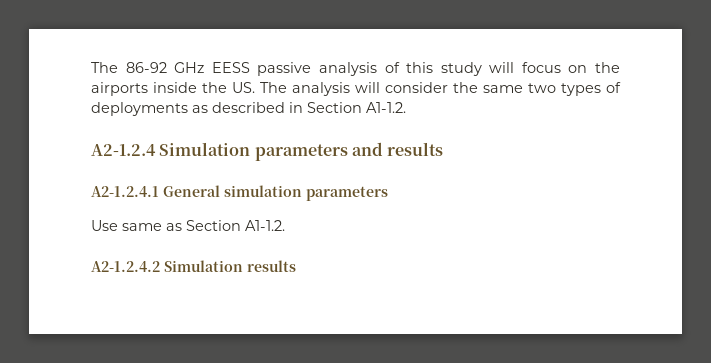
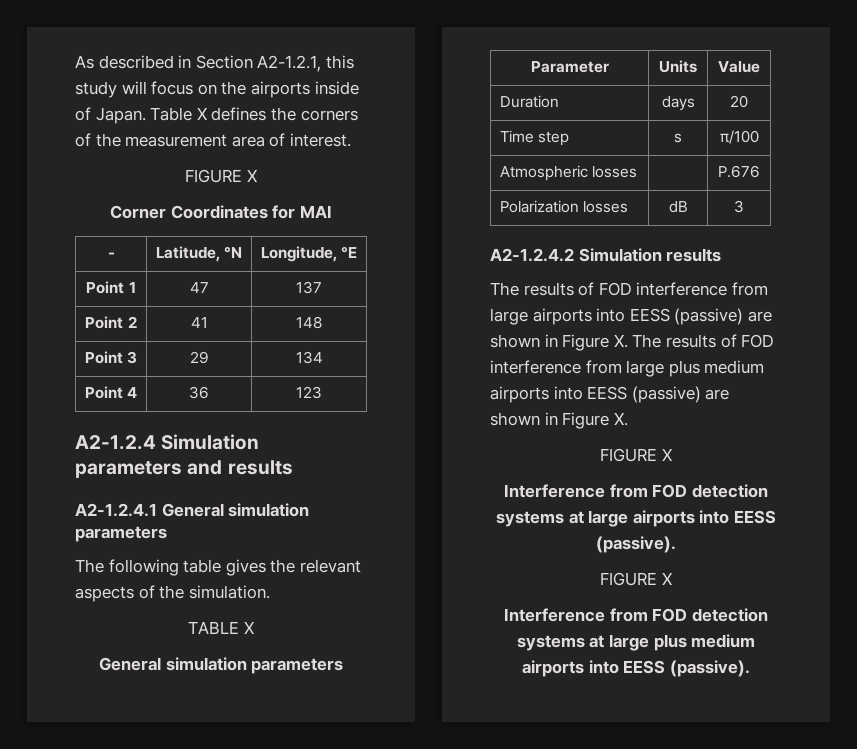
- The 86-92 GHz EESS passive analysis of this study will focus on the airports inside the US. The analysis will consider the same two types of deployments as described in Section A1-1.2.
+ As described in Section A2-1.2.1, this study will focus on the airports inside of Japan. Table X defines the corners of the measurement area of interest.
+ FIGURE X
+ Corner Coordinates for MAI
+ - | Latitude, °N | Longitude, °E
+ Point 1 | 47 | 137
+ Point 2 | 41 | 148
+ Point 3 | 29 | 134
+ Point 4 | 36 | 123
- Use same as Section A1-1.2.
+ The following table gives the relevant aspects of the simulation.
+ TABLE X
+ General simulation parameters
+ Parameter | Units | Value
+ Duration | days | 20
+ Time step | s | π/100
+ Atmospheric losses | | P.676
+ Polarization losses | dB | 3
  A2-1.2.4.2 Simulation results
+ The results of FOD interference from large airports into EESS (passive) are shown in Figure X. The results of FOD interference from large plus medium airports into EESS (passive) are shown in Figure X.
+ FIGURE X
+ Interference from FOD detection systems at large airports into EESS (passive).
+ FIGURE X
+ Interference from FOD detection systems at large plus medium airports into EESS (passive).

